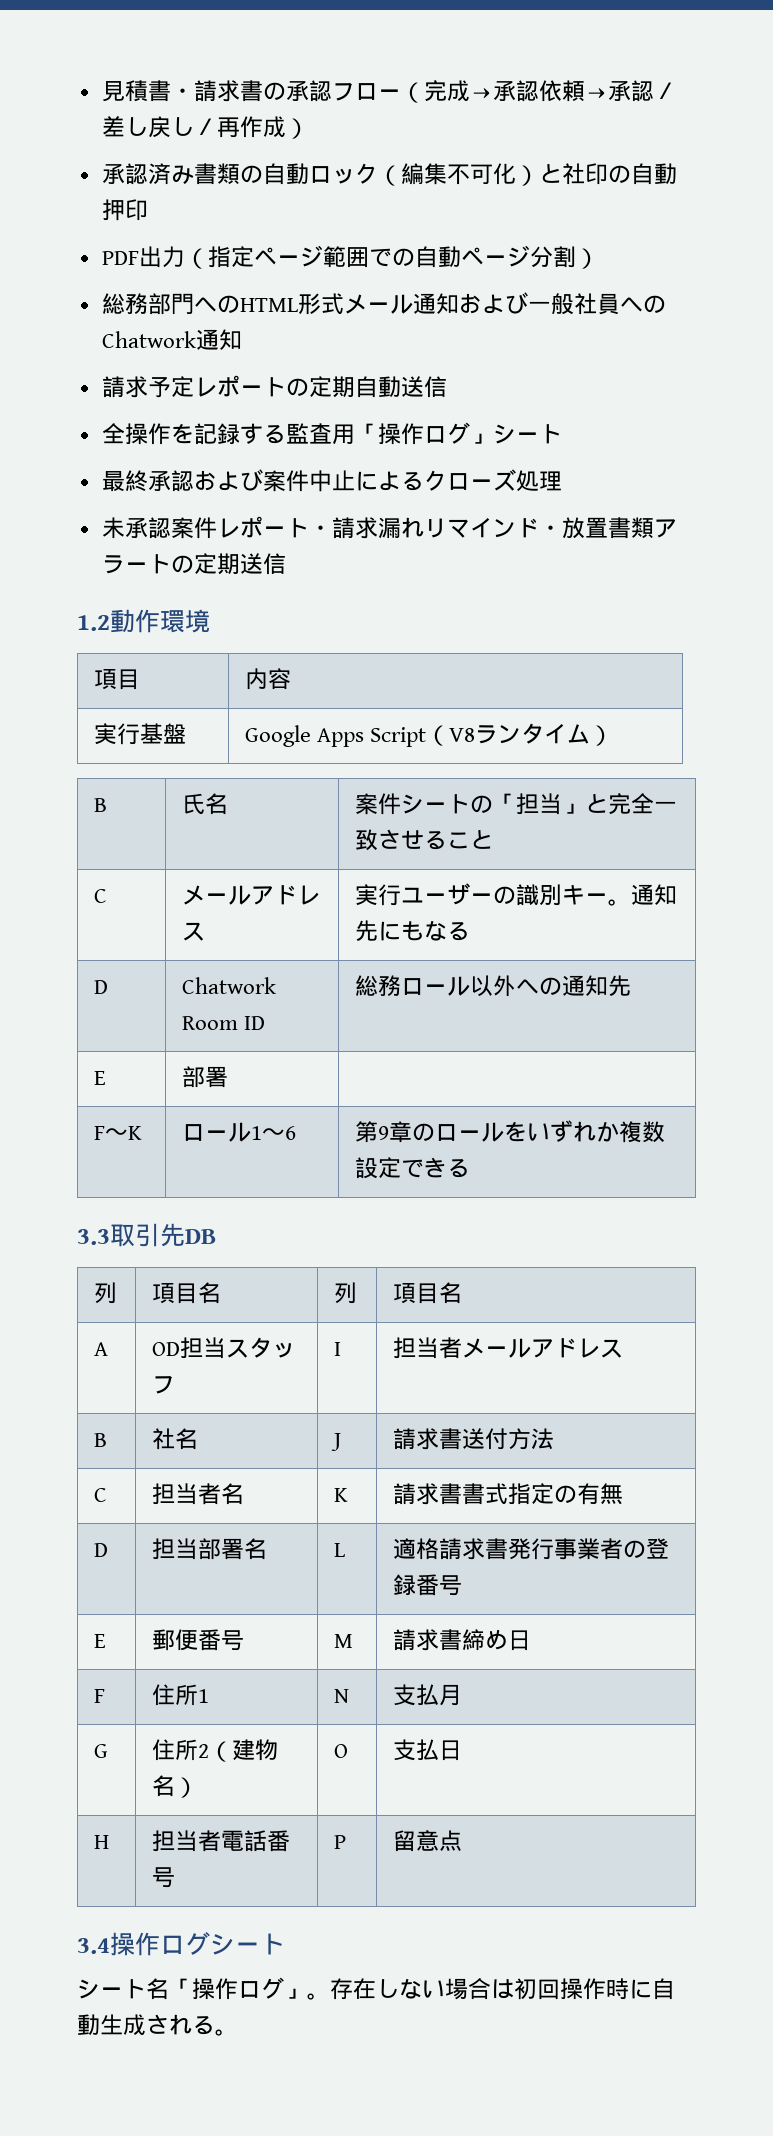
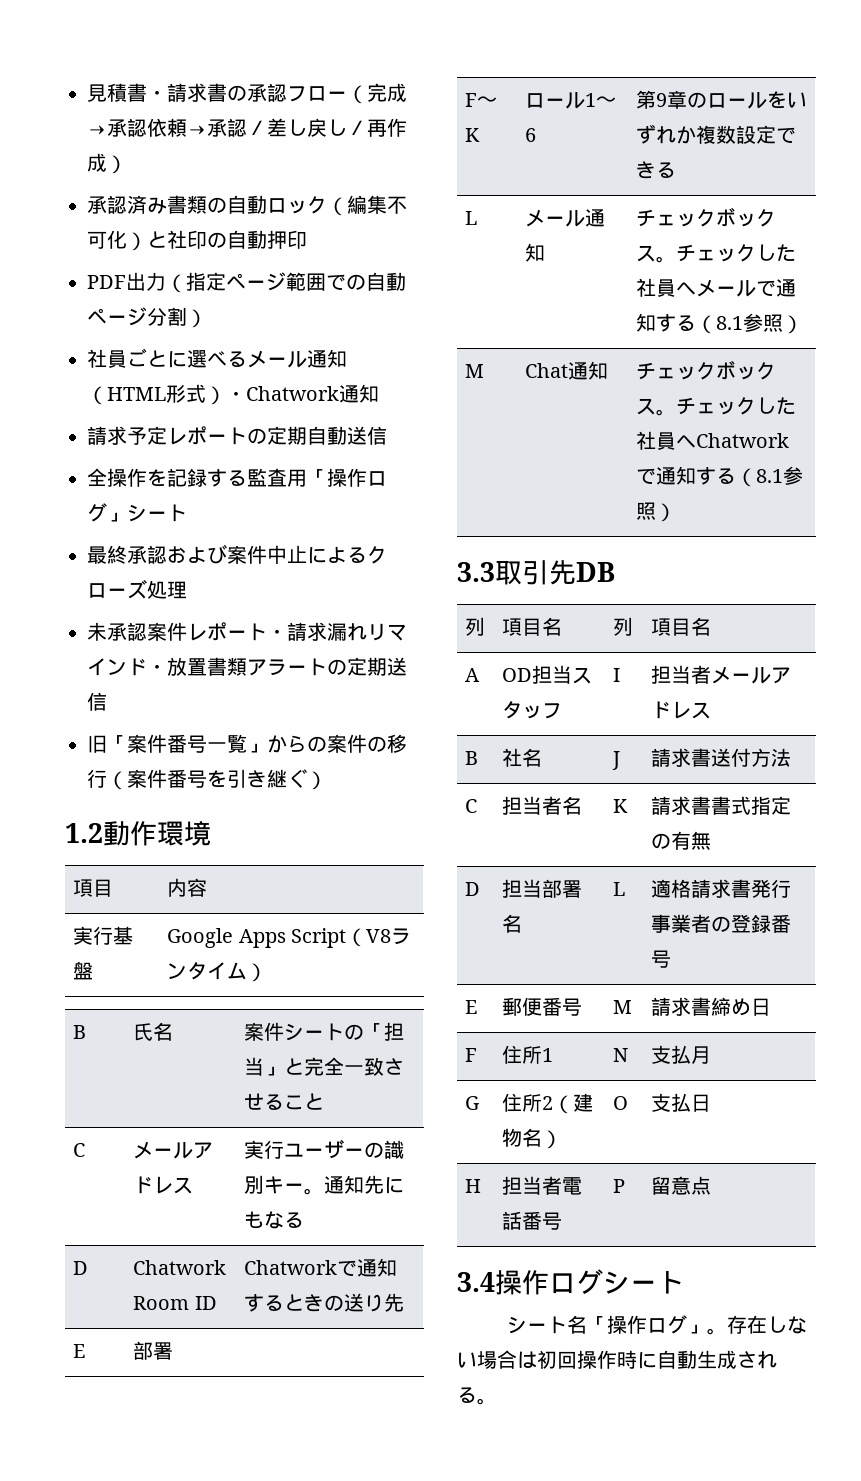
- 総務部門へのHTML形式メール通知および一般社員へのChatwork通知
+ 社員ごとに選べるメール通知（HTML形式）・Chatwork通知
+ 旧「案件番号一覧」からの案件の移行（案件番号を引き継ぐ）
- D | Chatwork Room ID | 総務ロール以外への通知先
+ D | Chatwork Room ID | Chatworkで通知するときの送り先
+ L | メール通知 | チェックボックス。チェックした社員へメールで通知する（8.1参照）
+ M | Chat通知 | チェックボックス。チェックした社員へChatworkで通知する（8.1参照）

